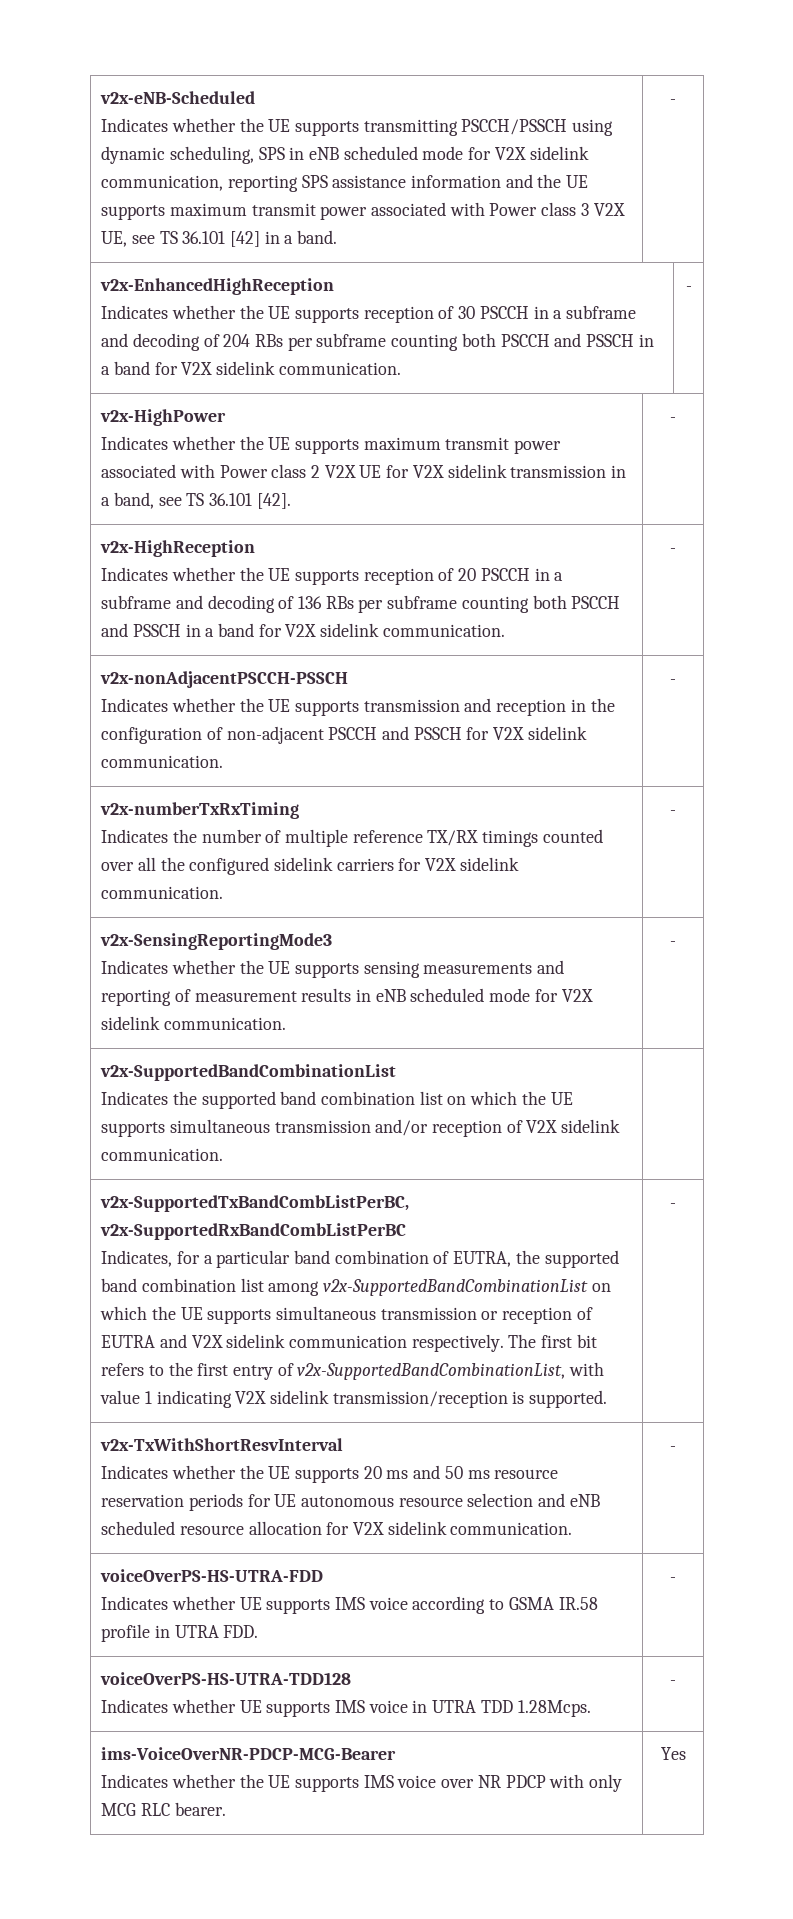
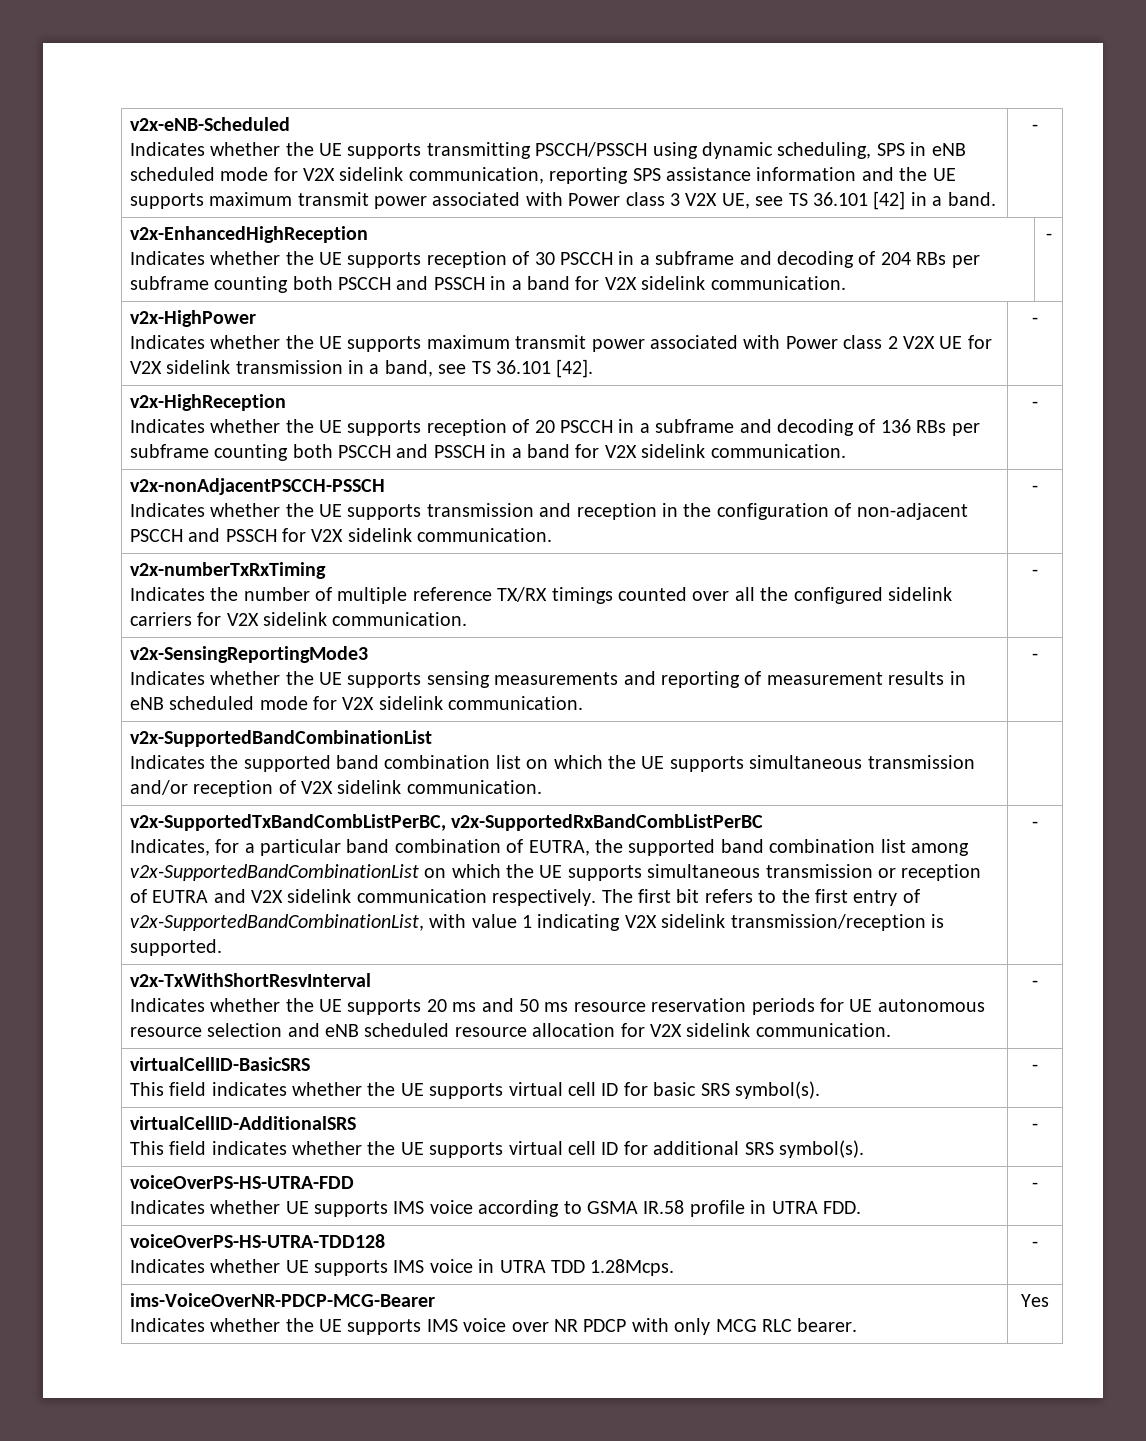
+ virtualCellID-BasicSRS
+ This field indicates whether the UE supports virtual cell ID for basic SRS symbol(s). | -
+ virtualCellID-AdditionalSRS
+ This field indicates whether the UE supports virtual cell ID for additional SRS symbol(s). | -

